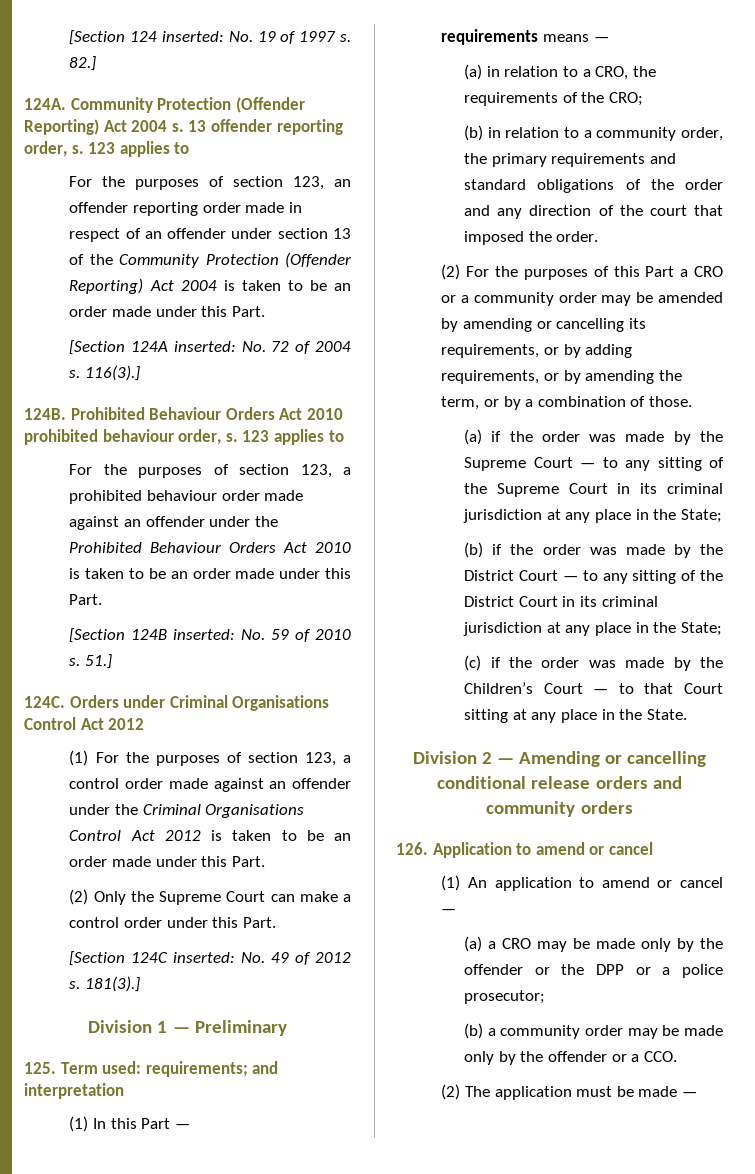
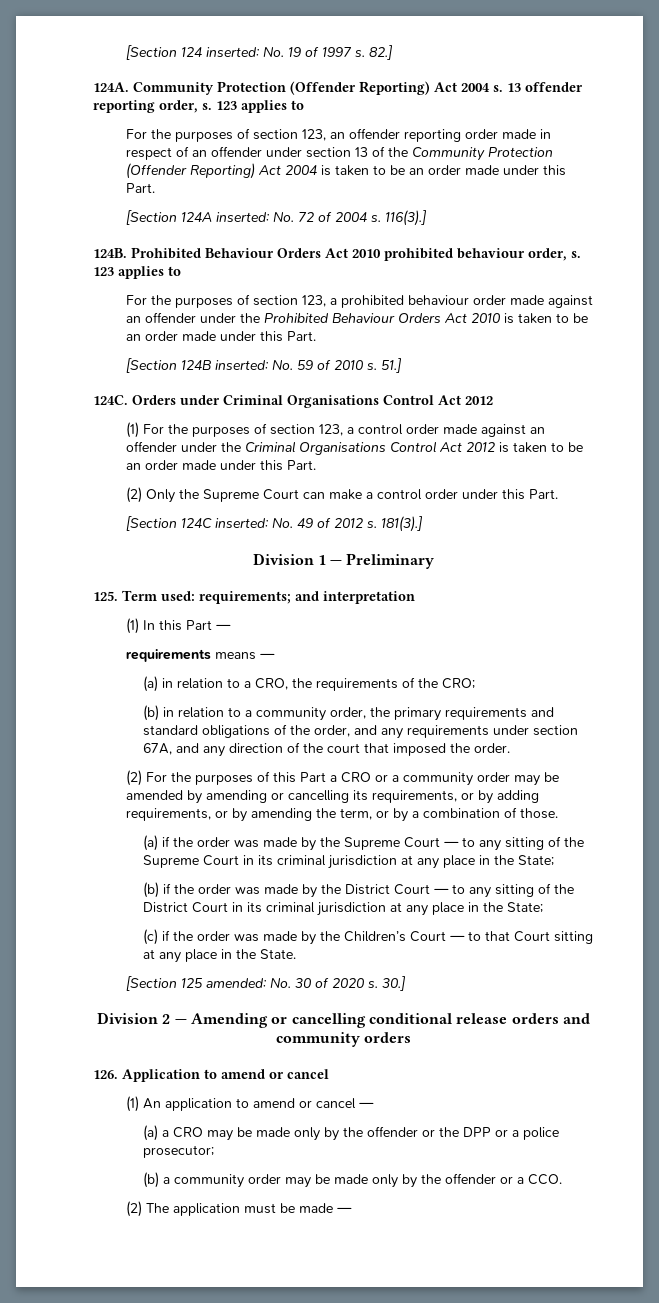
- (b) in relation to a community order, the primary requirements and standard obligations of the order and any direction of the court that imposed the order.
+ (b) in relation to a community order, the primary requirements and standard obligations of the order, and any requirements under section 67A, and any direction of the court that imposed the order.
+ [Section 125 amended: No. 30 of 2020 s. 30.]

